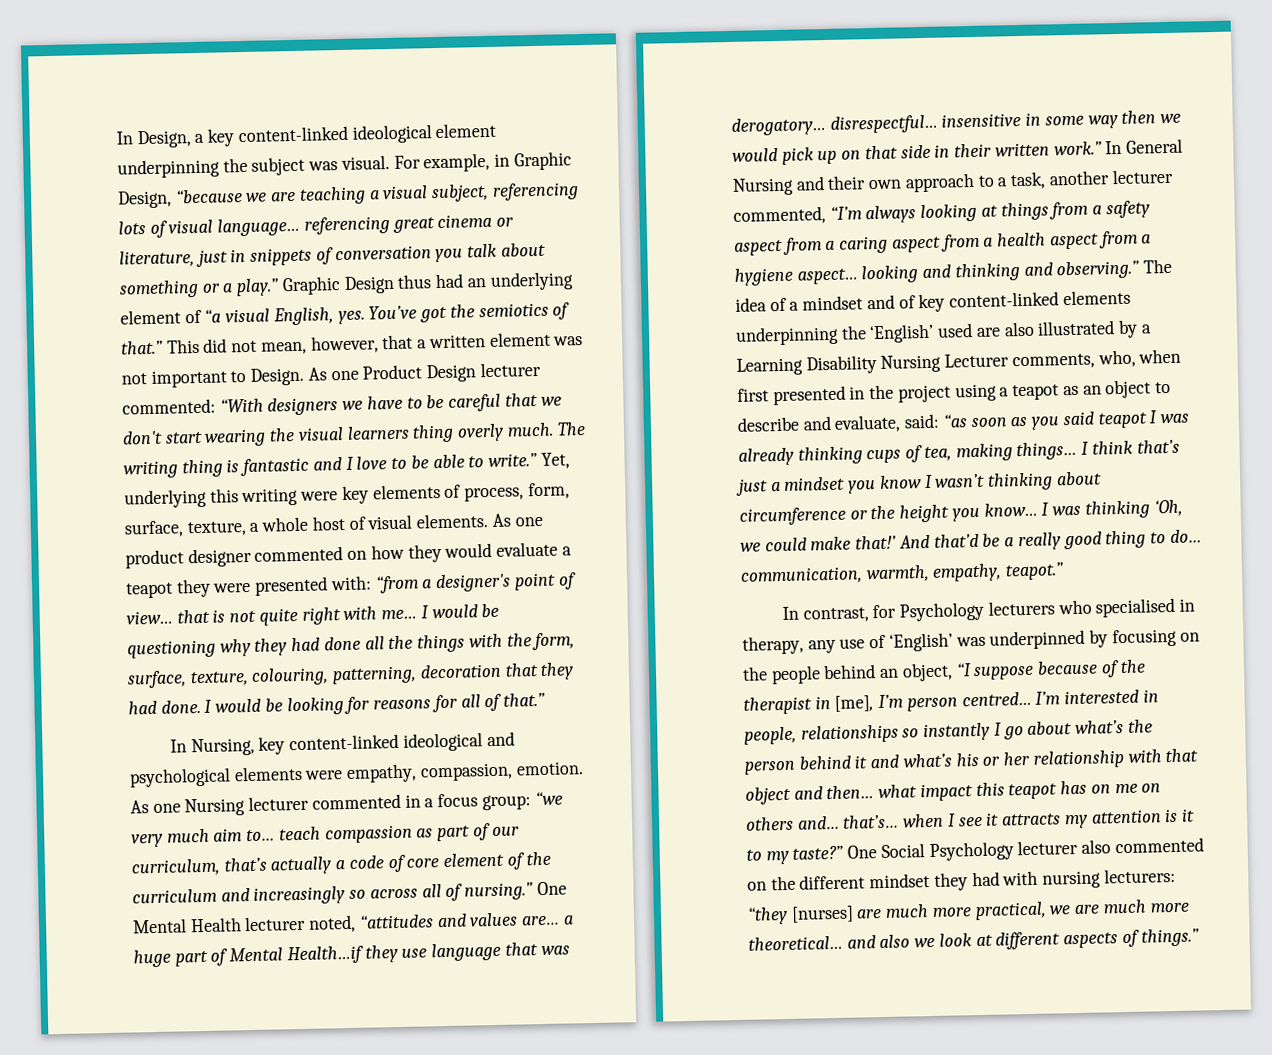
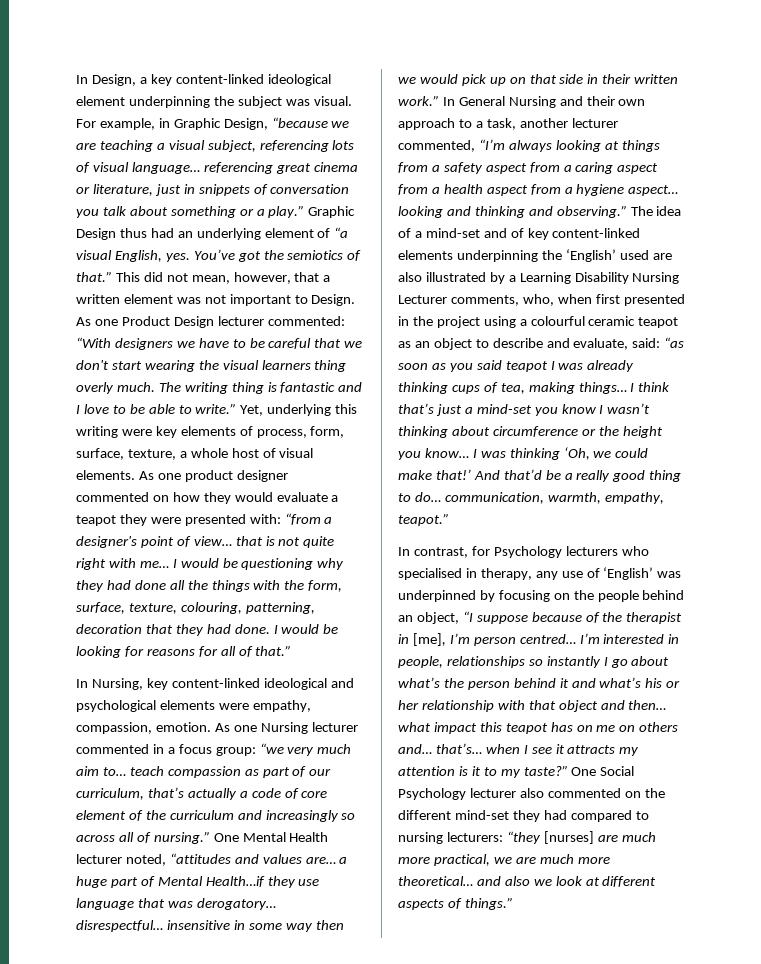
- The idea of a mindset and of key content-linked elements underpinning the ‘English’ used are also illustrated by a Learning Disability Nursing Lecturer comments, who, when first presented in the project using a teapot as an object to describe and evaluate, said: “as soon as you said teapot I was already thinking cups of tea, making things…
+ The idea of a mind-set and of key content-linked elements underpinning the ‘English’ used are also illustrated by a Learning Disability Nursing Lecturer comments, who, when first presented in the project using a colourful ceramic teapot as an object to describe and evaluate, said: “as soon as you said teapot I was already thinking cups of tea, making things…
- I think that’s just a mindset you know I wasn’t thinking about circumference or the height you know…
+ I think that’s just a mind-set you know I wasn’t thinking about circumference or the height you know…
- One Social Psychology lecturer also commented on the different mindset they had with nursing lecturers: “they [nurses] are much more practical, we are much more theoretical… and also we look at different aspects of things.”
+ One Social Psychology lecturer also commented on the different mind-set they had compared to nursing lecturers: “they [nurses] are much more practical, we are much more theoretical… and also we look at different aspects of things.”

